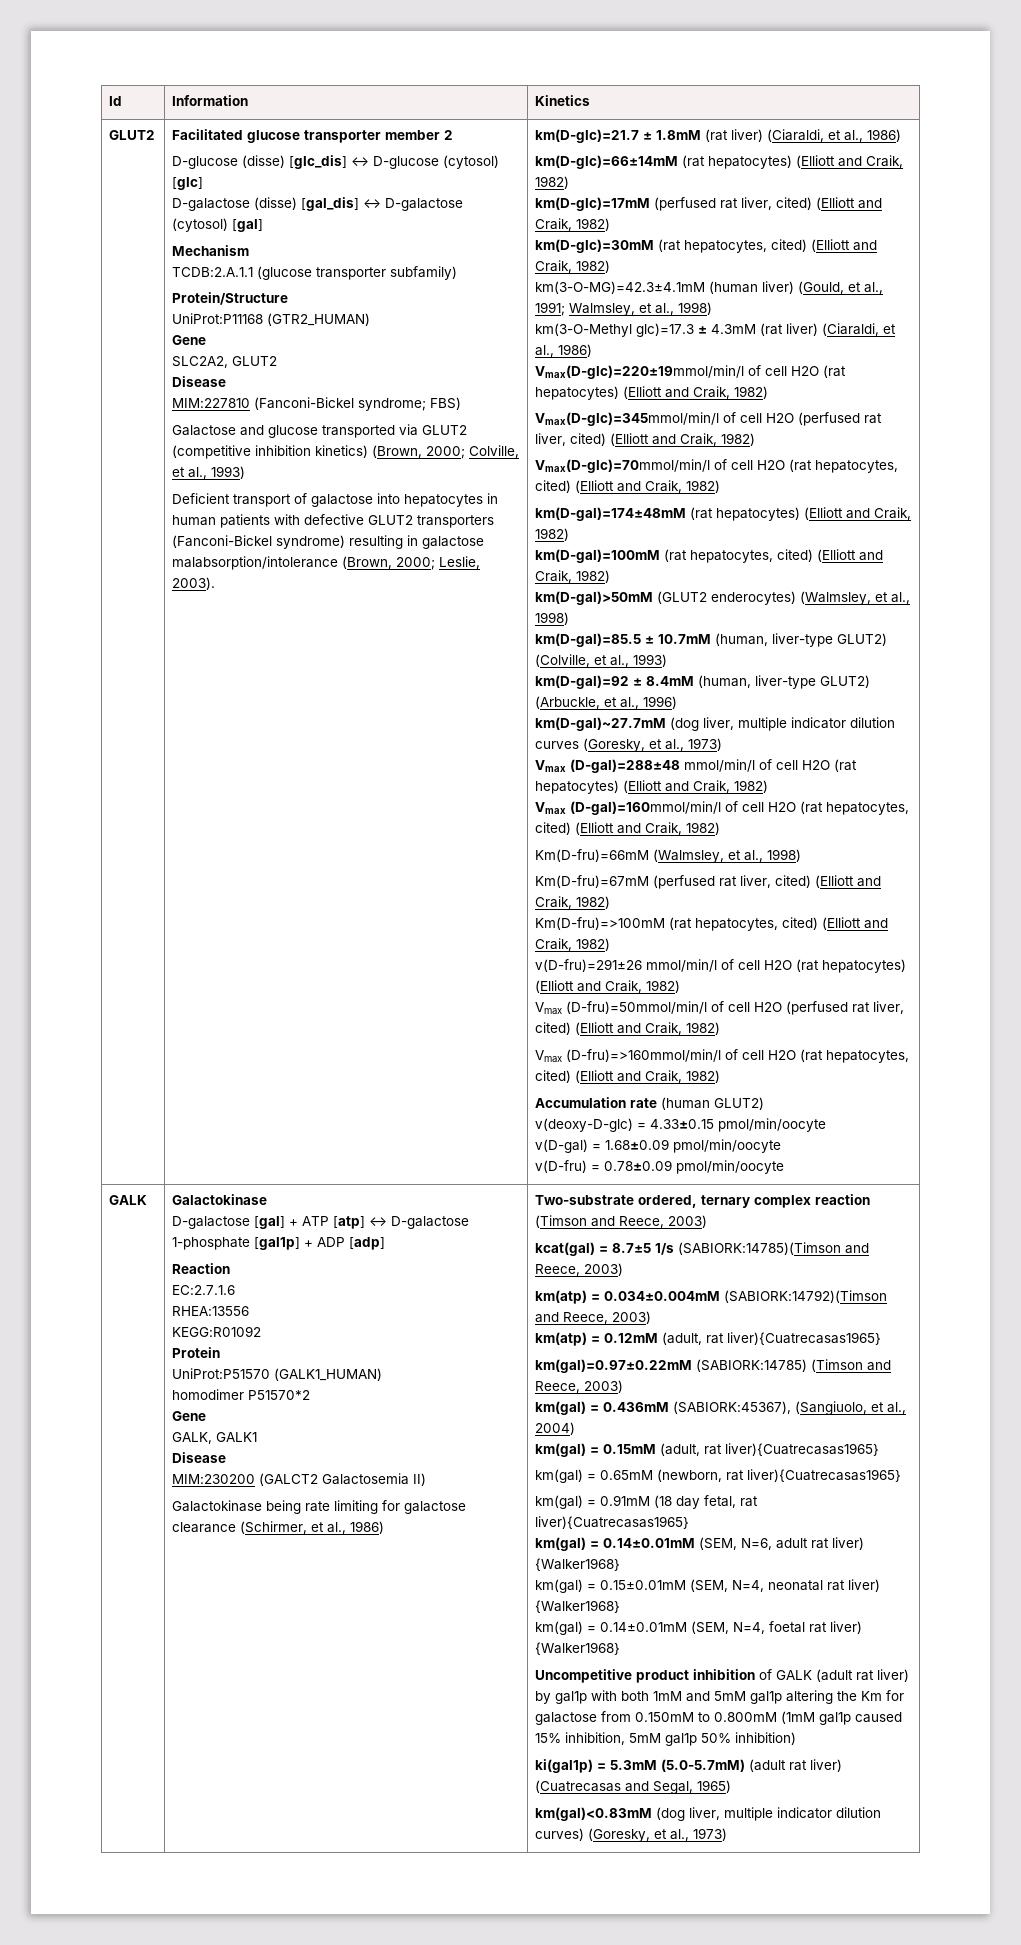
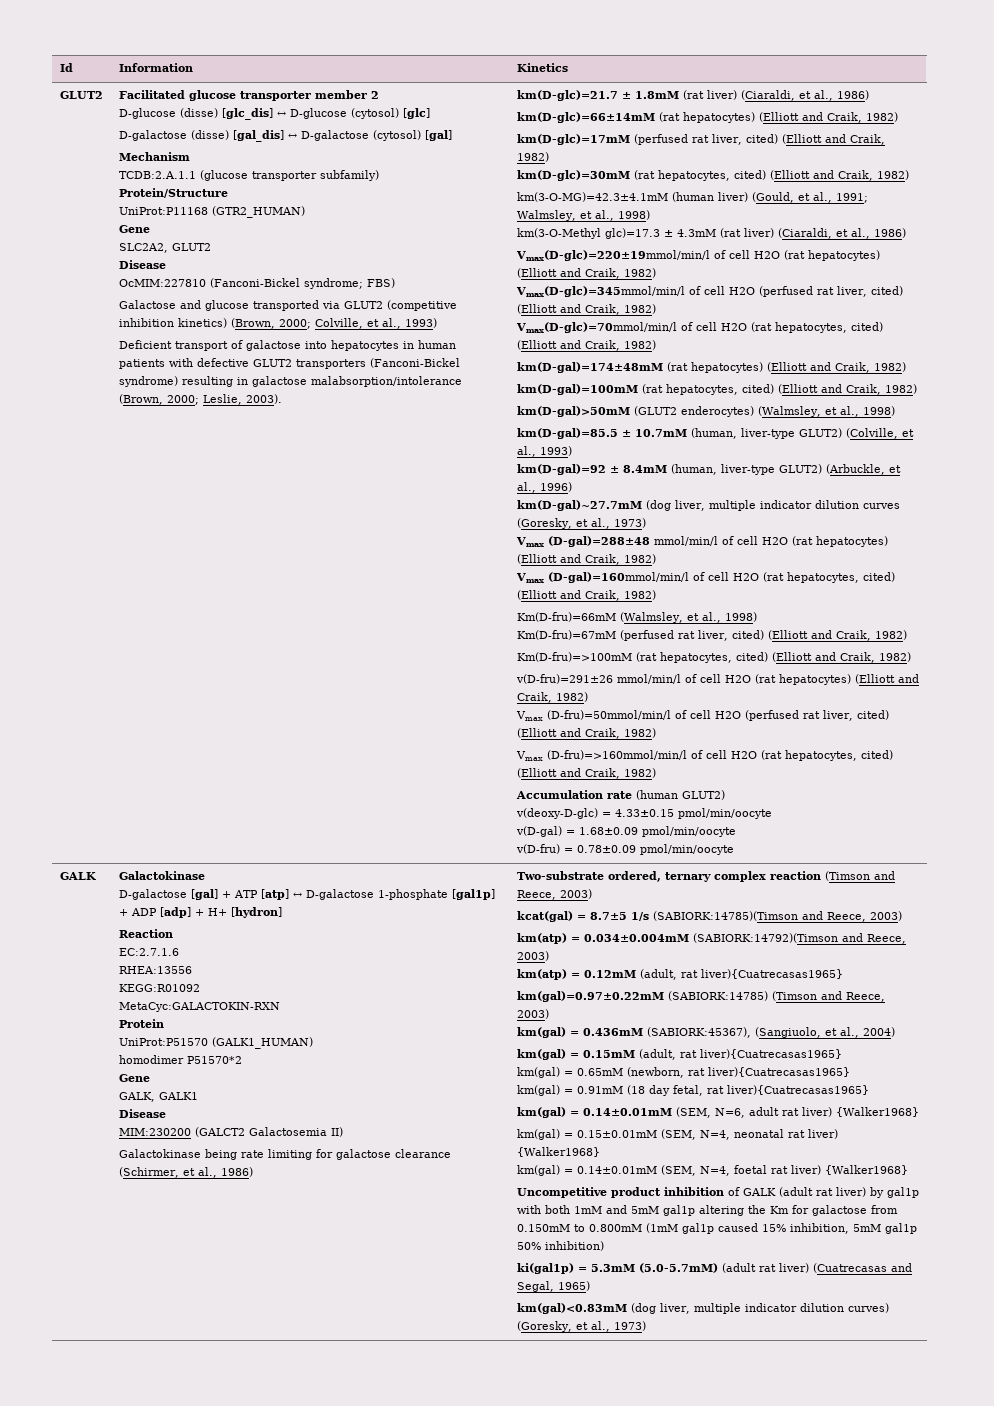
- MIM:227810 (Fanconi-Bickel syndrome; FBS)
+ OcMIM:227810 (Fanconi-Bickel syndrome; FBS)
- D-galactose [gal] + ATP [atp] ↔ D-galactose 1-phosphate [gal1p] + ADP [adp]
+ D-galactose [gal] + ATP [atp] ↔ D-galactose 1-phosphate [gal1p] + ADP [adp] + H+ [hydron]
+ MetaCyc:GALACTOKIN-RXN

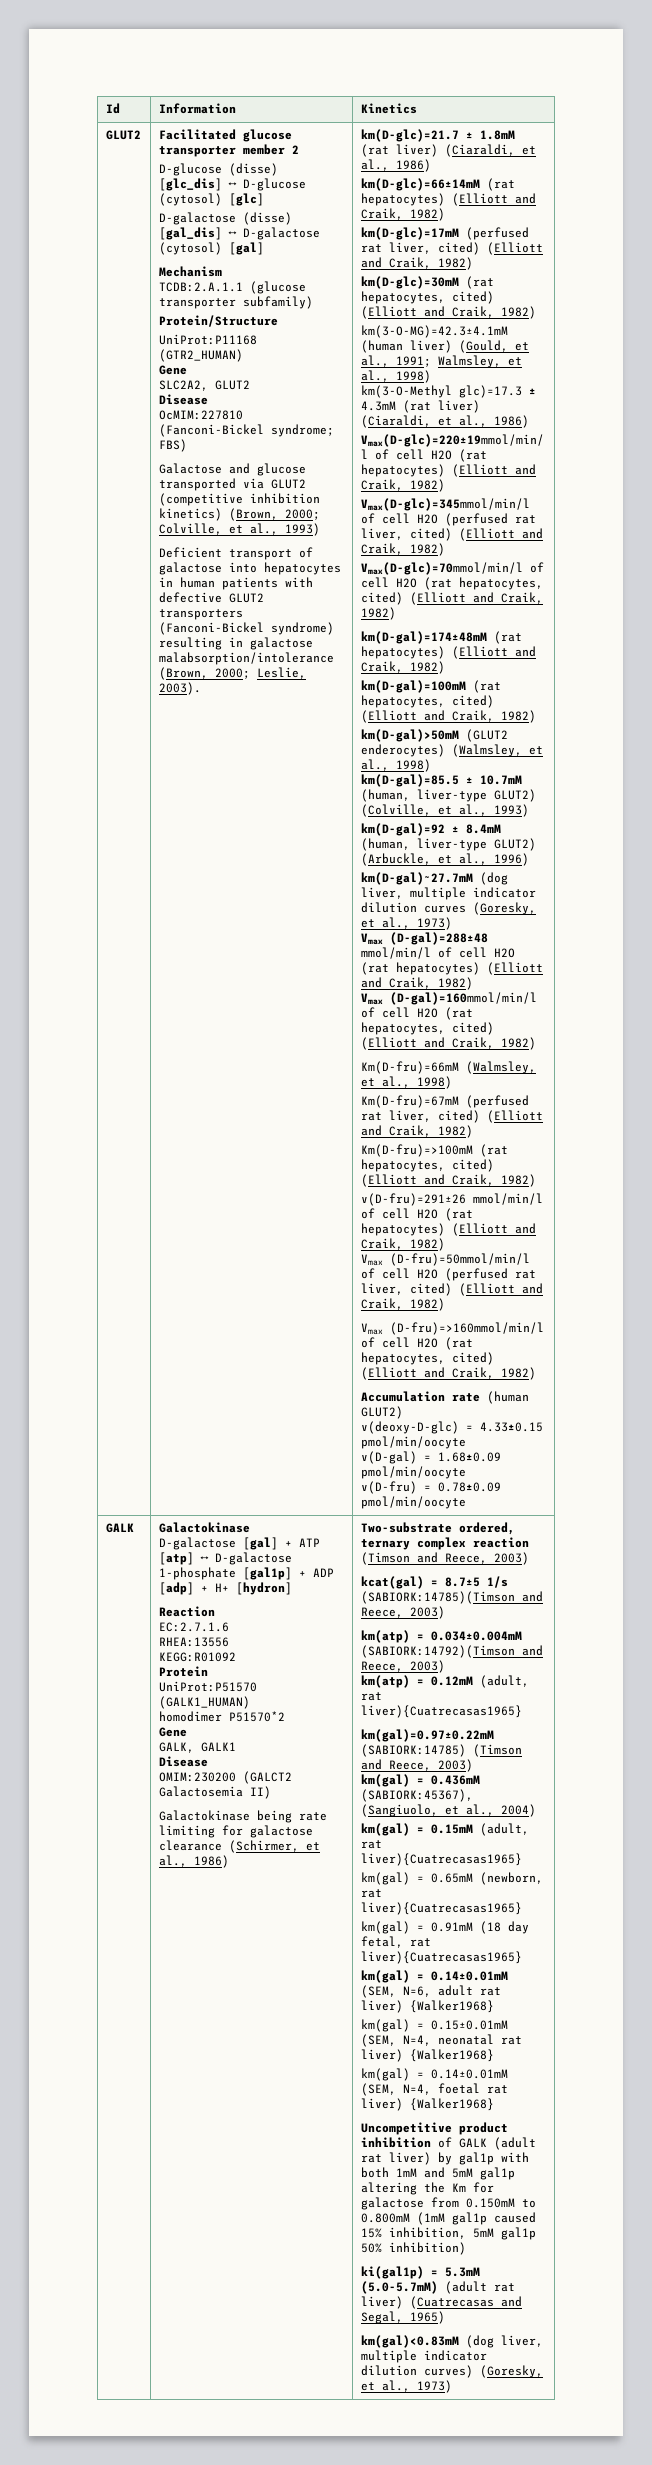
- MetaCyc:GALACTOKIN-RXN
- MIM:230200 (GALCT2 Galactosemia II)
+ OMIM:230200 (GALCT2 Galactosemia II)

